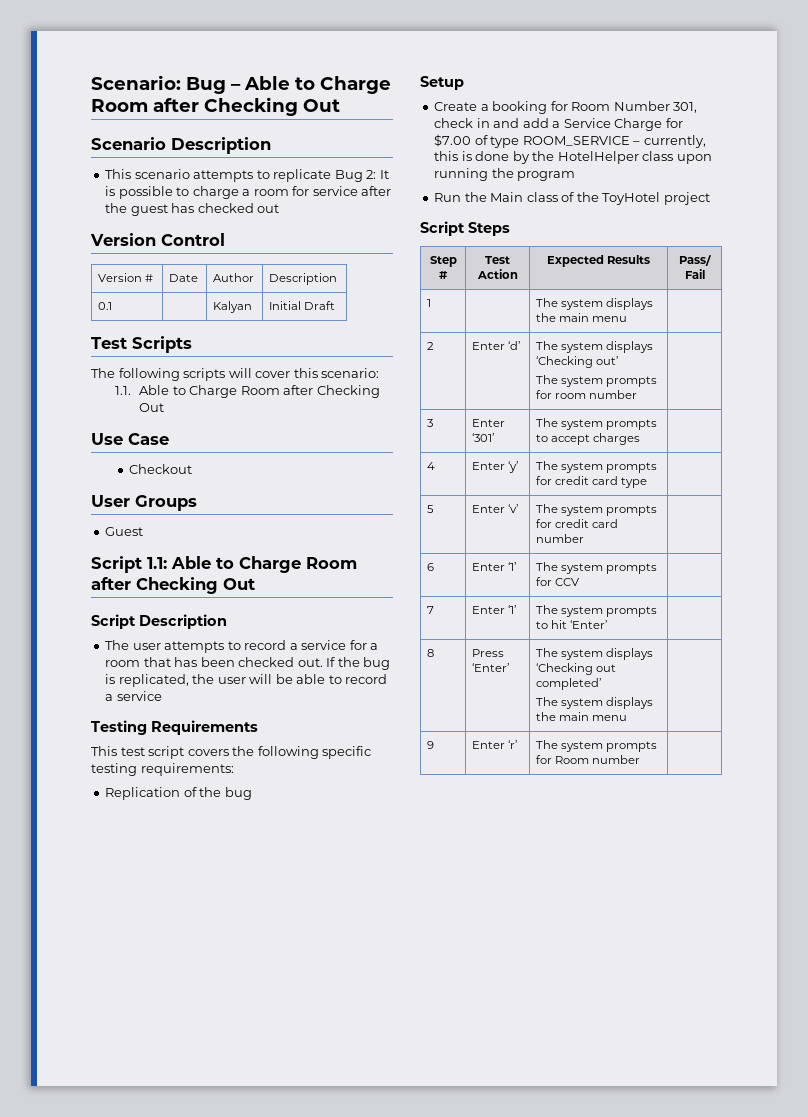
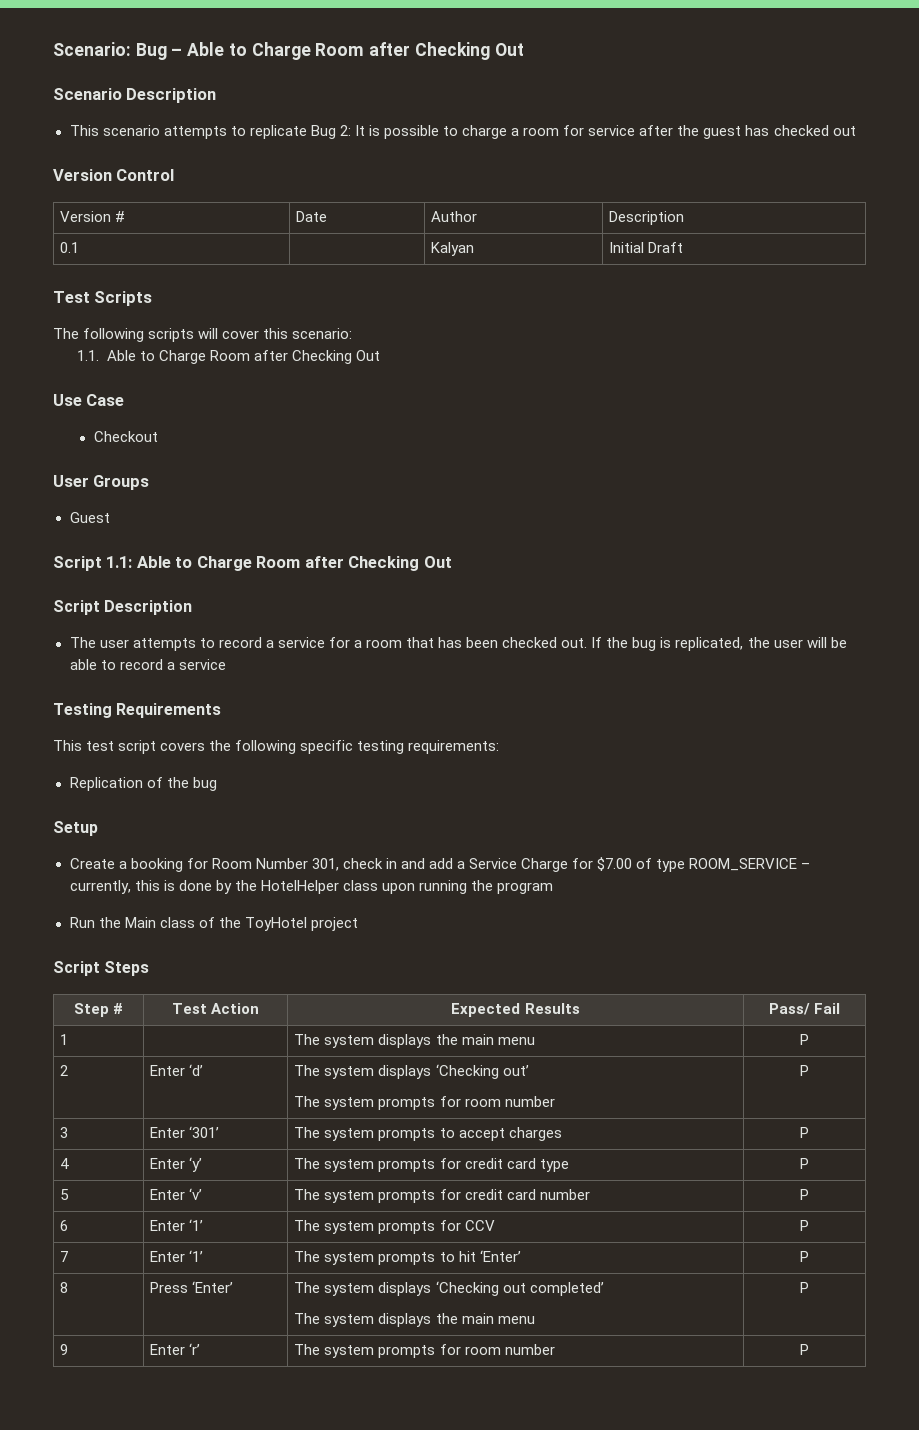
- 1 | | The system displays the main menu |
+ 1 | | The system displays the main menu | P
  2 | Enter ‘d’ | The system displays ‘Checking out’
- The system prompts for room number |
+ The system prompts for room number | P
- 3 | Enter ‘301’ | The system prompts to accept charges |
+ 3 | Enter ‘301’ | The system prompts to accept charges | P
- 4 | Enter ‘y’ | The system prompts for credit card type |
+ 4 | Enter ‘y’ | The system prompts for credit card type | P
- 5 | Enter ‘v’ | The system prompts for credit card number |
+ 5 | Enter ‘v’ | The system prompts for credit card number | P
- 6 | Enter ‘1’ | The system prompts for CCV |
+ 6 | Enter ‘1’ | The system prompts for CCV | P
- 7 | Enter ‘1’ | The system prompts to hit ‘Enter’ |
+ 7 | Enter ‘1’ | The system prompts to hit ‘Enter’ | P
  8 | Press ‘Enter’ | The system displays ‘Checking out completed’
- The system displays the main menu |
+ The system displays the main menu | P
- 9 | Enter ‘r’ | The system prompts for Room number |
+ 9 | Enter ‘r’ | The system prompts for room number | P

